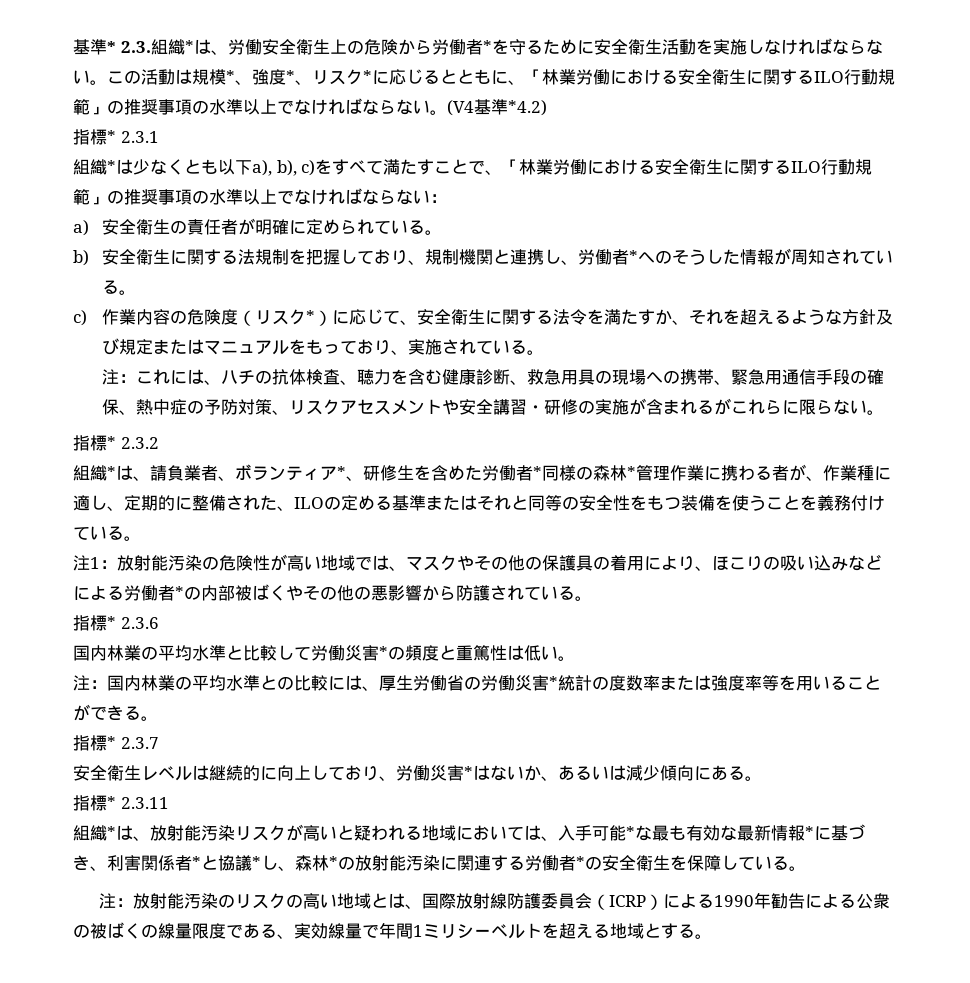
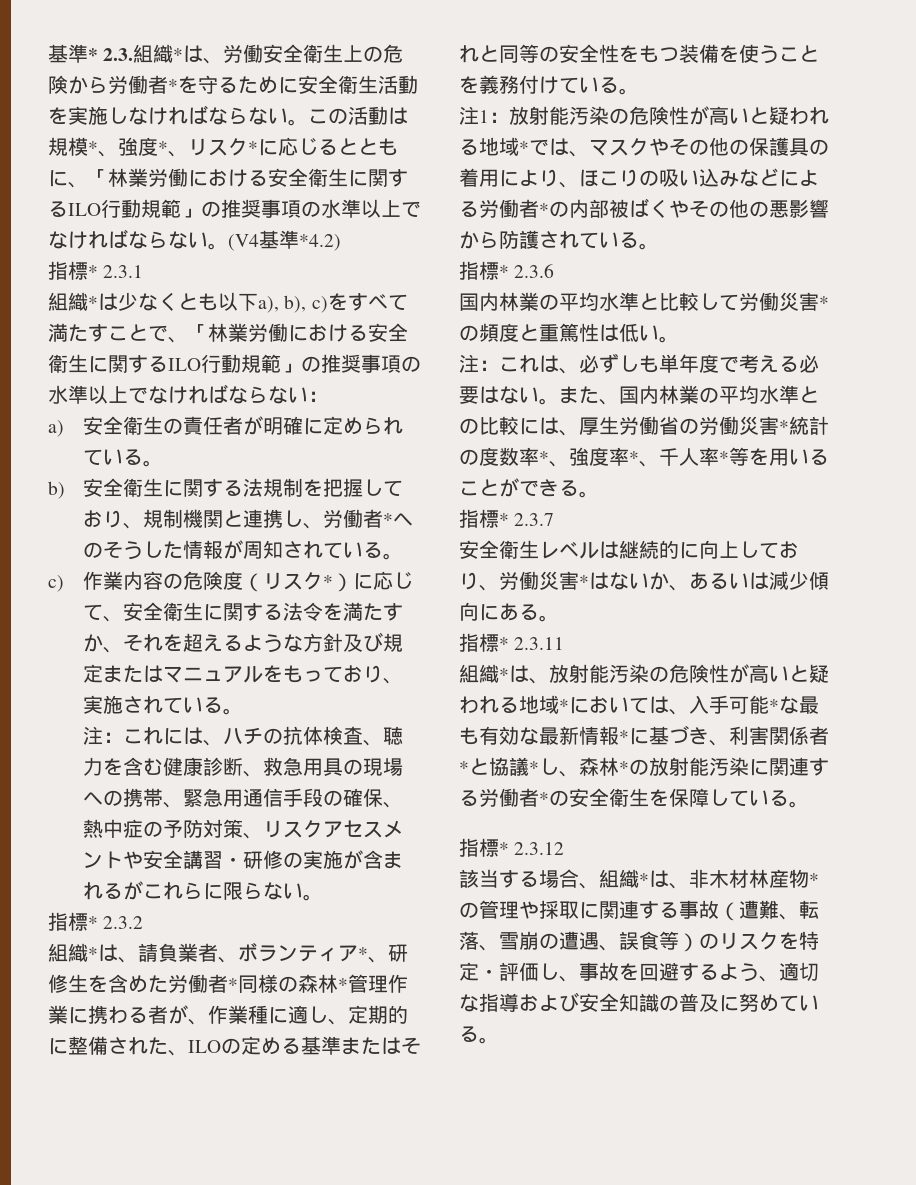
- 注1：放射能汚染の危険性が高い地域では、マスクやその他の保護具の着用により、ほこりの吸い込みなどによる労働者*の内部被ばくやその他の悪影響から防護されている。
+ 注1：放射能汚染の危険性が高いと疑われる地域*では、マスクやその他の保護具の着用により、ほこりの吸い込みなどによる労働者*の内部被ばくやその他の悪影響から防護されている。
- 注：国内林業の平均水準との比較には、厚生労働省の労働災害*統計の度数率または強度率等を用いることができる。
+ 注：これは、必ずしも単年度で考える必要はない。また、国内林業の平均水準との比較には、厚生労働省の労働災害*統計の度数率*、強度率*、千人率*等を用いることができる。
- 組織*は、放射能汚染リスクが高いと疑われる地域においては、入手可能*な最も有効な最新情報*に基づき、利害関係者*と協議*し、森林*の放射能汚染に関連する労働者*の安全衛生を保障している。
+ 組織*は、放射能汚染の危険性が高いと疑われる地域*においては、入手可能*な最も有効な最新情報*に基づき、利害関係者*と協議*し、森林*の放射能汚染に関連する労働者*の安全衛生を保障している。
- 注：放射能汚染のリスクの高い地域とは、国際放射線防護委員会（ICRP）による1990年勧告による公衆の被ばくの線量限度である、実効線量で年間1ミリシーベルトを超える地域とする。
+ 指標* 2.3.12
+ 該当する場合、組織*は、非木材林産物*の管理や採取に関連する事故（遭難、転落、雪崩の遭遇、誤食等）のリスクを特定・評価し、事故を回避するよう、適切な指導および安全知識の普及に努めている。

